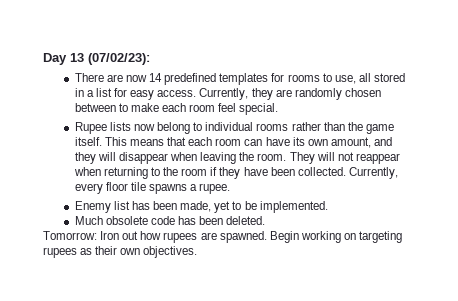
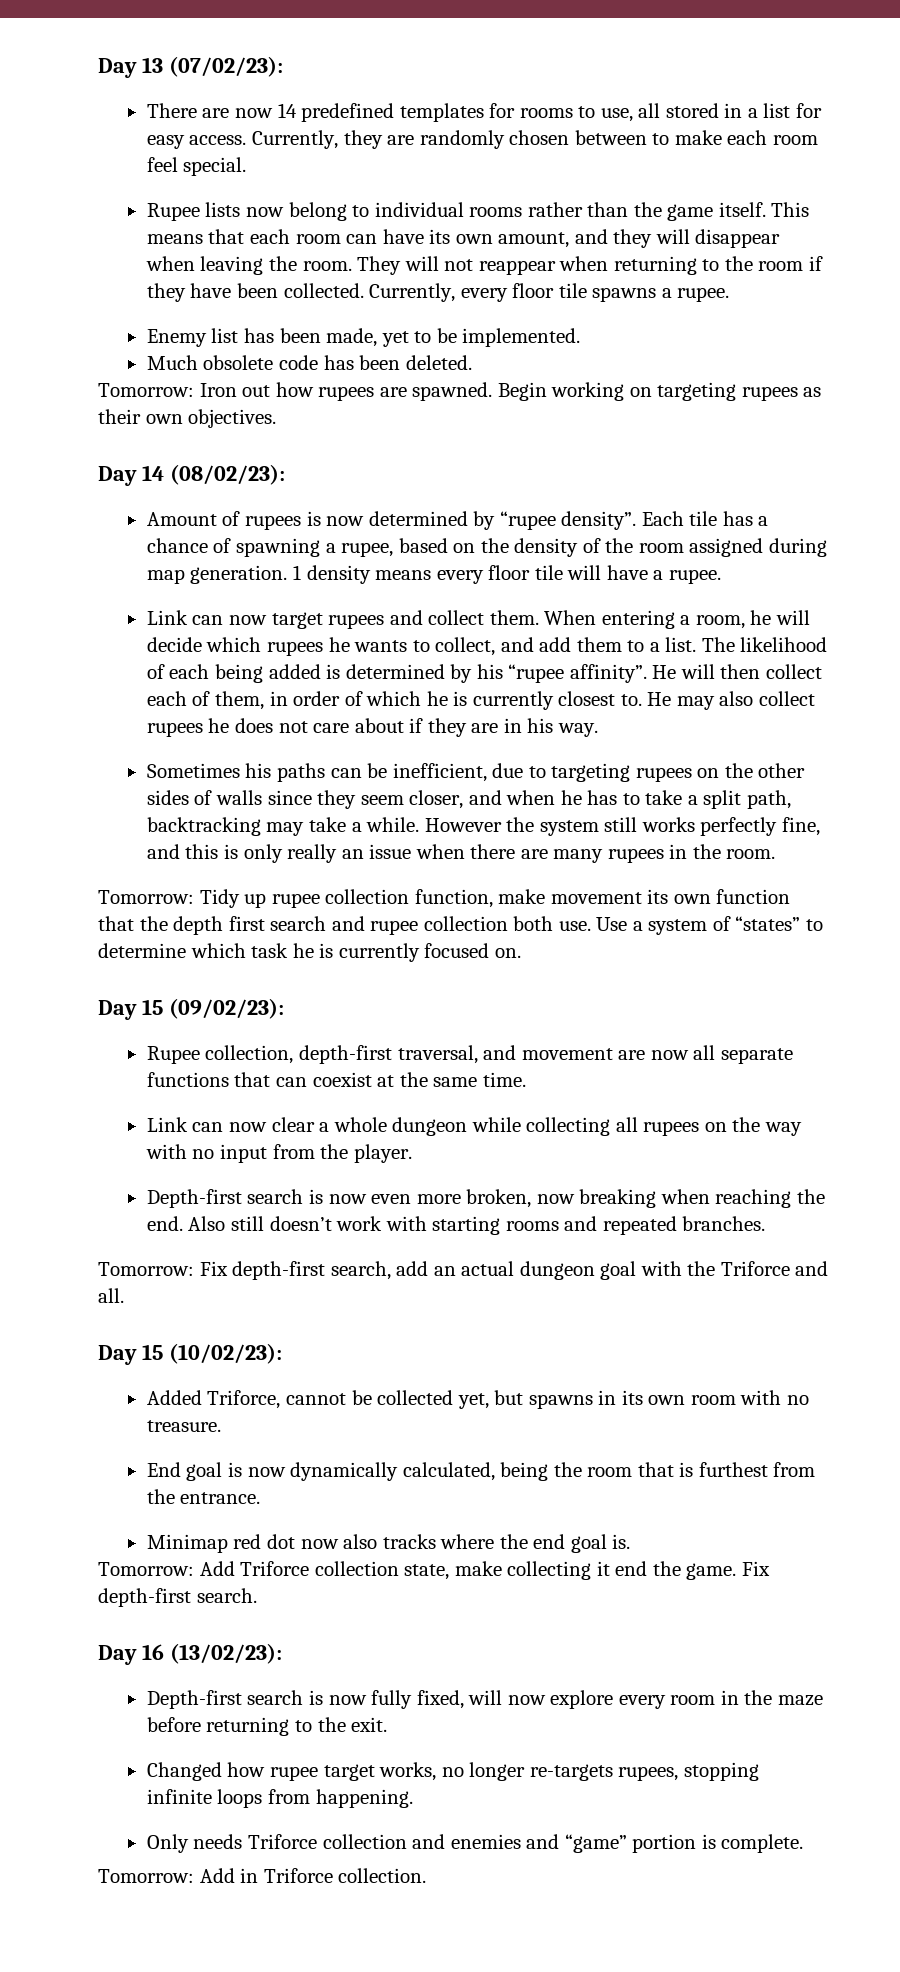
+ Day 14 (08/02/23):
+ Amount of rupees is now determined by “rupee density”. Each tile has a chance of spawning a rupee, based on the density of the room assigned during map generation. 1 density means every floor tile will have a rupee.
+ Link can now target rupees and collect them. When entering a room, he will decide which rupees he wants to collect, and add them to a list. The likelihood of each being added is determined by his “rupee affinity”. He will then collect each of them, in order of which he is currently closest to. He may also collect rupees he does not care about if they are in his way.
+ Sometimes his paths can be inefficient, due to targeting rupees on the other sides of walls since they seem closer, and when he has to take a split path, backtracking may take a while. However the system still works perfectly fine, and this is only really an issue when there are many rupees in the room.
+ Tomorrow: Tidy up rupee collection function, make movement its own function that the depth first search and rupee collection both use. Use a system of “states” to determine which task he is currently focused on.
+ Day 15 (09/02/23):
+ Rupee collection, depth-first traversal, and movement are now all separate functions that can coexist at the same time.
+ Link can now clear a whole dungeon while collecting all rupees on the way with no input from the player.
+ Depth-first search is now even more broken, now breaking when reaching the end. Also still doesn’t work with starting rooms and repeated branches.
+ Tomorrow: Fix depth-first search, add an actual dungeon goal with the Triforce and all.
+ Day 15 (10/02/23):
+ Added Triforce, cannot be collected yet, but spawns in its own room with no treasure.
+ End goal is now dynamically calculated, being the room that is furthest from the entrance.
+ Minimap red dot now also tracks where the end goal is.
+ Tomorrow: Add Triforce collection state, make collecting it end the game. Fix depth-first search.
+ Day 16 (13/02/23):
+ Depth-first search is now fully fixed, will now explore every room in the maze before returning to the exit.
+ Changed how rupee target works, no longer re-targets rupees, stopping infinite loops from happening.
+ Only needs Triforce collection and enemies and “game” portion is complete.
+ Tomorrow: Add in Triforce collection.

